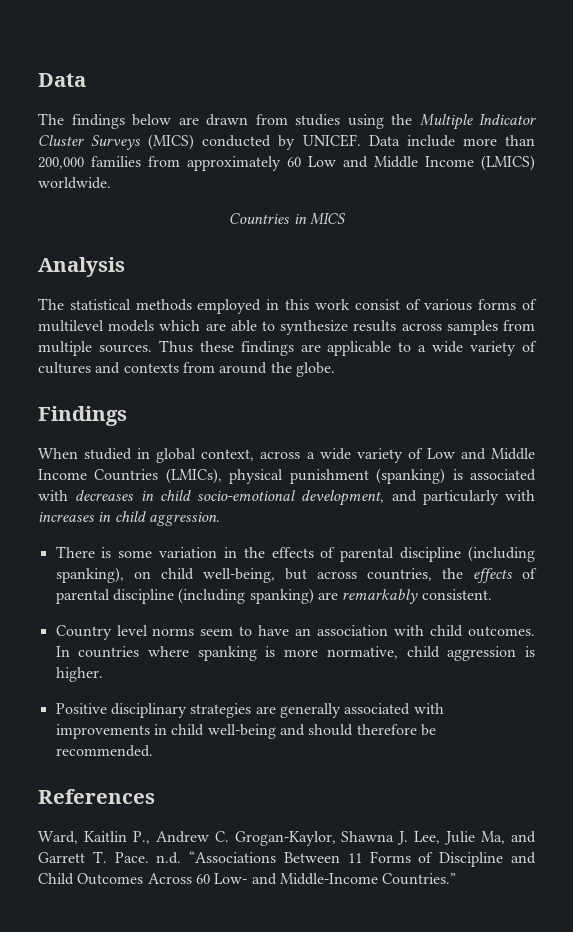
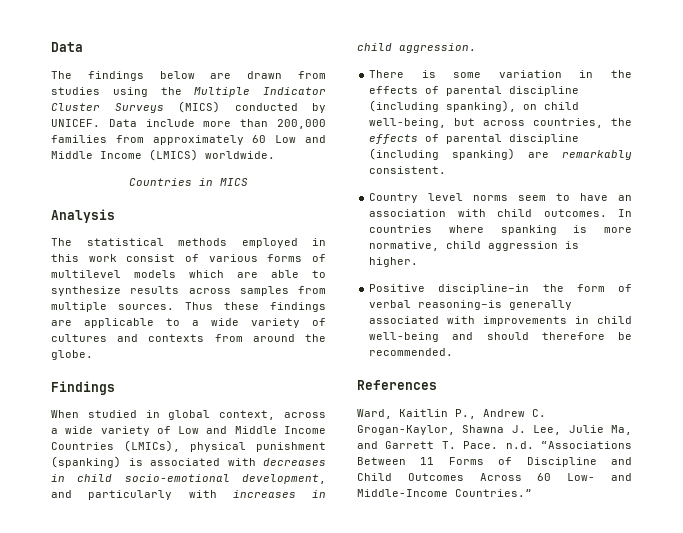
- Positive disciplinary strategies are generally associated with improvements in child well-being and should therefore be recommended.
+ Positive discipline–in the form of verbal reasoning–is generally associated with improvements in child well-being and should therefore be recommended.

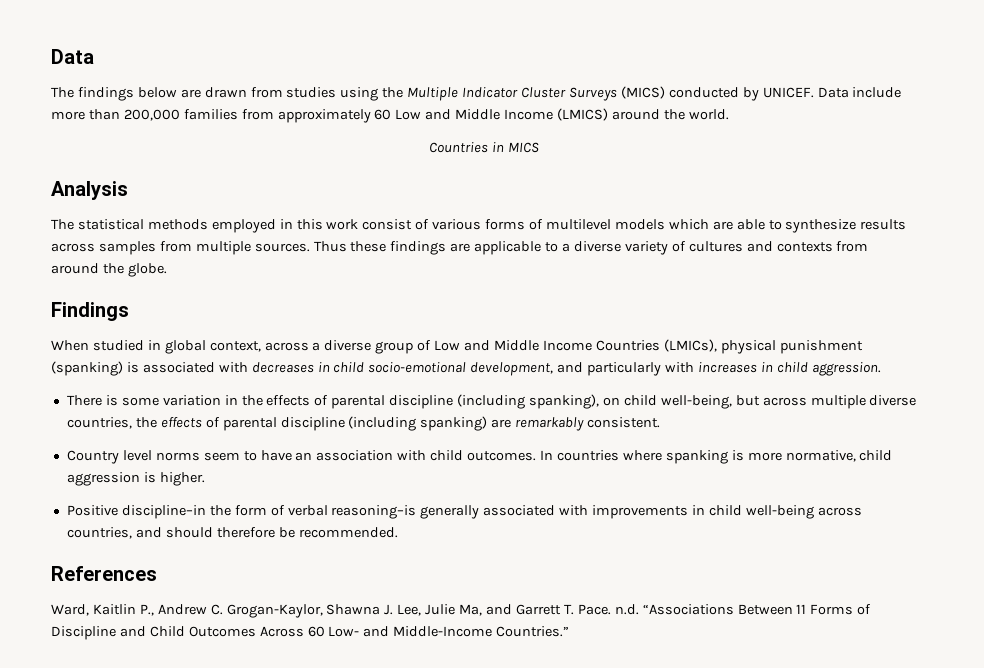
- Data include more than 200,000 families from approximately 60 Low and Middle Income (LMICS) worldwide.
+ Data include more than 200,000 families from approximately 60 Low and Middle Income (LMICS) around the world.
- Thus these findings are applicable to a wide variety of cultures and contexts from around the globe.
+ Thus these findings are applicable to a diverse variety of cultures and contexts from around the globe.
- When studied in global context, across a wide variety of Low and Middle Income Countries (LMICs), physical punishment (spanking) is associated with decreases in child socio-emotional development, and particularly with increases in child aggression.
+ When studied in global context, across a diverse group of Low and Middle Income Countries (LMICs), physical punishment (spanking) is associated with decreases in child socio-emotional development, and particularly with increases in child aggression.
- There is some variation in the effects of parental discipline (including spanking), on child well-being, but across countries, the effects of parental discipline (including spanking) are remarkably consistent.
+ There is some variation in the effects of parental discipline (including spanking), on child well-being, but across multiple diverse countries, the effects of parental discipline (including spanking) are remarkably consistent.
- Positive discipline–in the form of verbal reasoning–is generally associated with improvements in child well-being and should therefore be recommended.
+ Positive discipline–in the form of verbal reasoning–is generally associated with improvements in child well-being across countries, and should therefore be recommended.

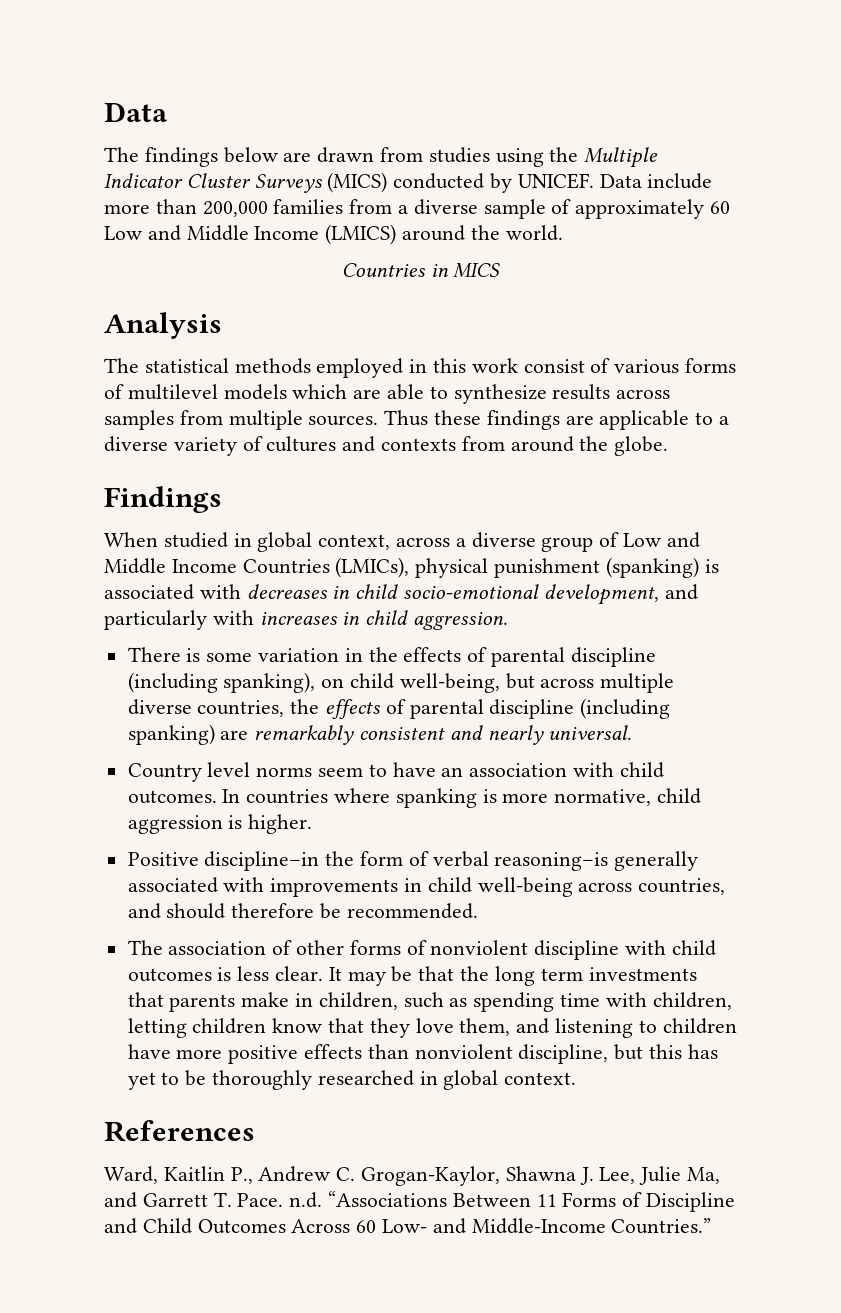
- Data include more than 200,000 families from approximately 60 Low and Middle Income (LMICS) around the world.
+ Data include more than 200,000 families from a diverse sample of approximately 60 Low and Middle Income (LMICS) around the world.
- There is some variation in the effects of parental discipline (including spanking), on child well-being, but across multiple diverse countries, the effects of parental discipline (including spanking) are remarkably consistent.
+ There is some variation in the effects of parental discipline (including spanking), on child well-being, but across multiple diverse countries, the effects of parental discipline (including spanking) are remarkably consistent and nearly universal.
+ The association of other forms of nonviolent discipline with child outcomes is less clear. It may be that the long term investments that parents make in children, such as spending time with children, letting children know that they love them, and listening to children have more positive effects than nonviolent discipline, but this has yet to be thoroughly researched in global context.

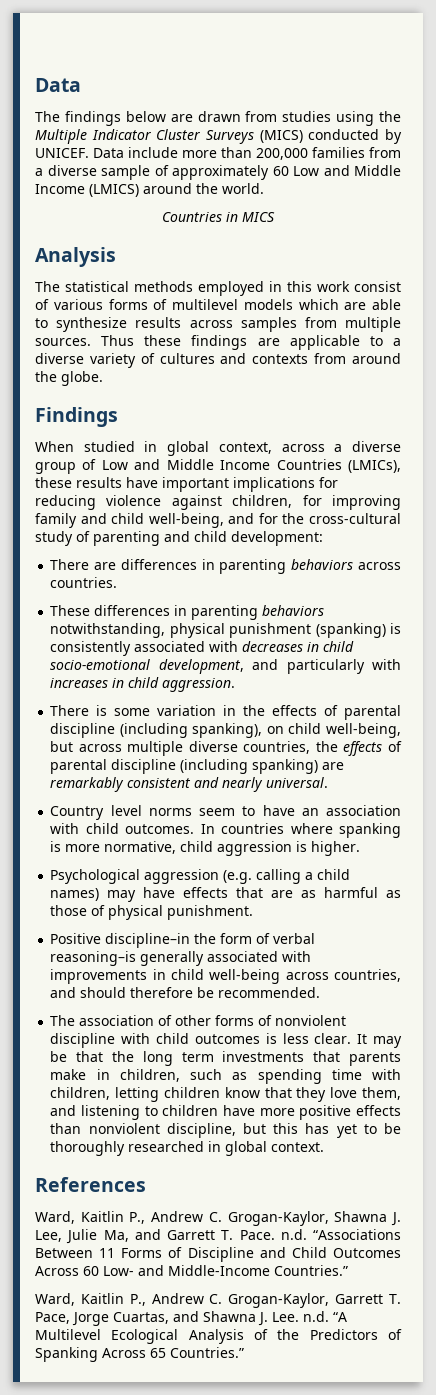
- When studied in global context, across a diverse group of Low and Middle Income Countries (LMICs), physical punishment (spanking) is associated with decreases in child socio-emotional development, and particularly with increases in child aggression.
+ When studied in global context, across a diverse group of Low and Middle Income Countries (LMICs), these results have important implications for reducing violence against children, for improving family and child well-being, and for the cross-cultural study of parenting and child development:
+ There are differences in parenting behaviors across countries.
+ These differences in parenting behaviors notwithstanding, physical punishment (spanking) is consistently associated with decreases in child socio-emotional development, and particularly with increases in child aggression.
+ Psychological aggression (e.g. calling a child names) may have effects that are as harmful as those of physical punishment.
+ Ward, Kaitlin P., Andrew C. Grogan-Kaylor, Garrett T. Pace, Jorge Cuartas, and Shawna J. Lee. n.d. “A Multilevel Ecological Analysis of the Predictors of Spanking Across 65 Countries.”

